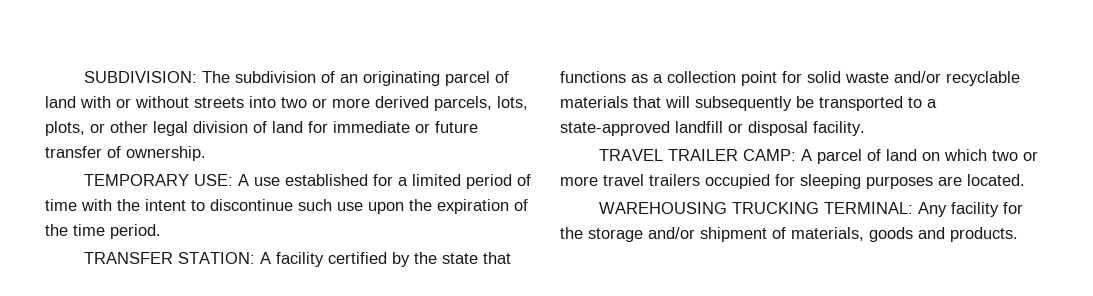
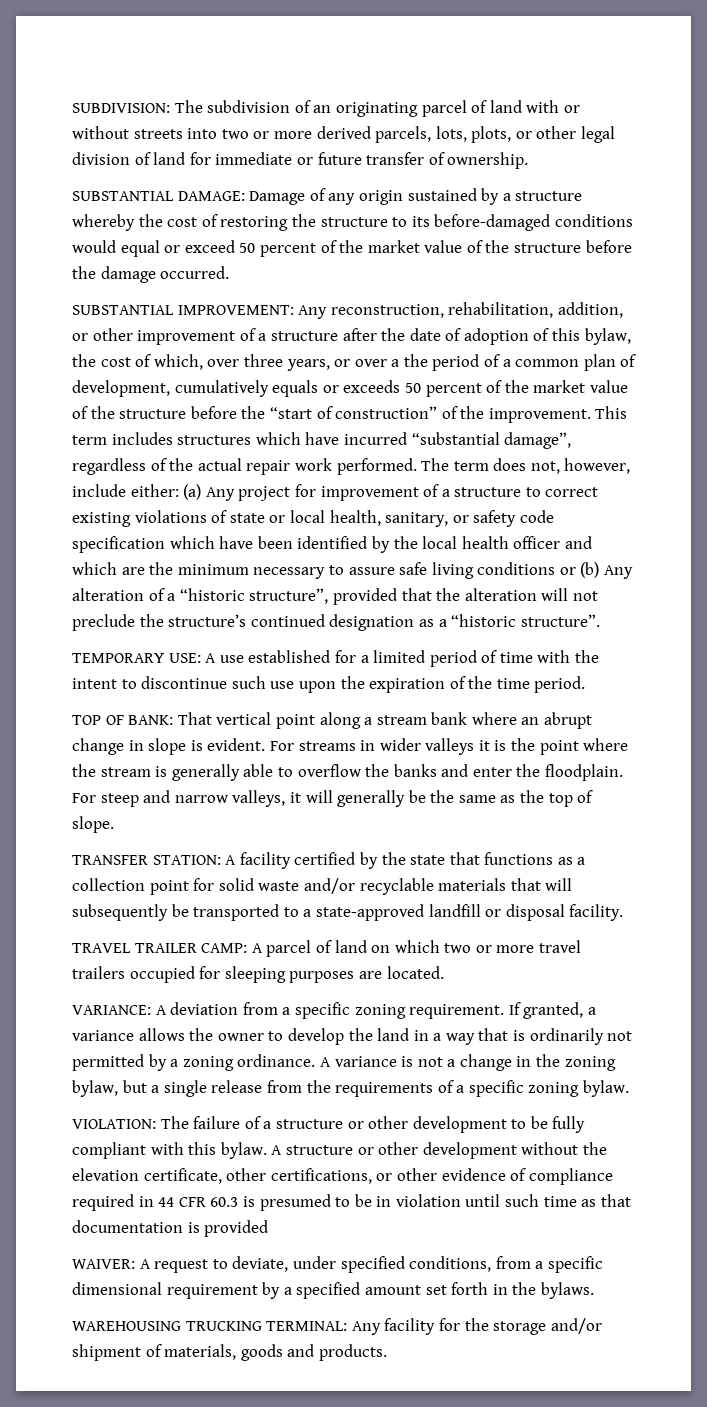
+ SUBSTANTIAL DAMAGE: Damage of any origin sustained by a structure whereby the cost of restoring the structure to its before-damaged conditions would equal or exceed 50 percent of the market value of the structure before the damage occurred.
+ SUBSTANTIAL IMPROVEMENT: Any reconstruction, rehabilitation, addition, or other improvement of a structure after the date of adoption of this bylaw, the cost of which, over three years, or over a the period of a common plan of development, cumulatively equals or exceeds 50 percent of the market value of the structure before the “start of construction” of the improvement. This term includes structures which have incurred “substantial damage”, regardless of the actual repair work performed. The term does not, however, include either: (a) Any project for improvement of a structure to correct existing violations of state or local health, sanitary, or safety code specification which have been identified by the local health officer and which are the minimum necessary to assure safe living conditions or (b) Any alteration of a “historic structure”, provided that the alteration will not preclude the structure’s continued designation as a “historic structure”.
+ TOP OF BANK: That vertical point along a stream bank where an abrupt change in slope is evident. For streams in wider valleys it is the point where the stream is generally able to overflow the banks and enter the floodplain. For steep and narrow valleys, it will generally be the same as the top of slope.
+ VARIANCE: A deviation from a specific zoning requirement. If granted, a variance allows the owner to develop the land in a way that is ordinarily not permitted by a zoning ordinance. A variance is not a change in the zoning bylaw, but a single release from the requirements of a specific zoning bylaw.
+ VIOLATION: The failure of a structure or other development to be fully compliant with this bylaw. A structure or other development without the elevation certificate, other certifications, or other evidence of compliance required in 44 CFR 60.3 is presumed to be in violation until such time as that documentation is provided
+ WAIVER: A request to deviate, under specified conditions, from a specific dimensional requirement by a specified amount set forth in the bylaws.

